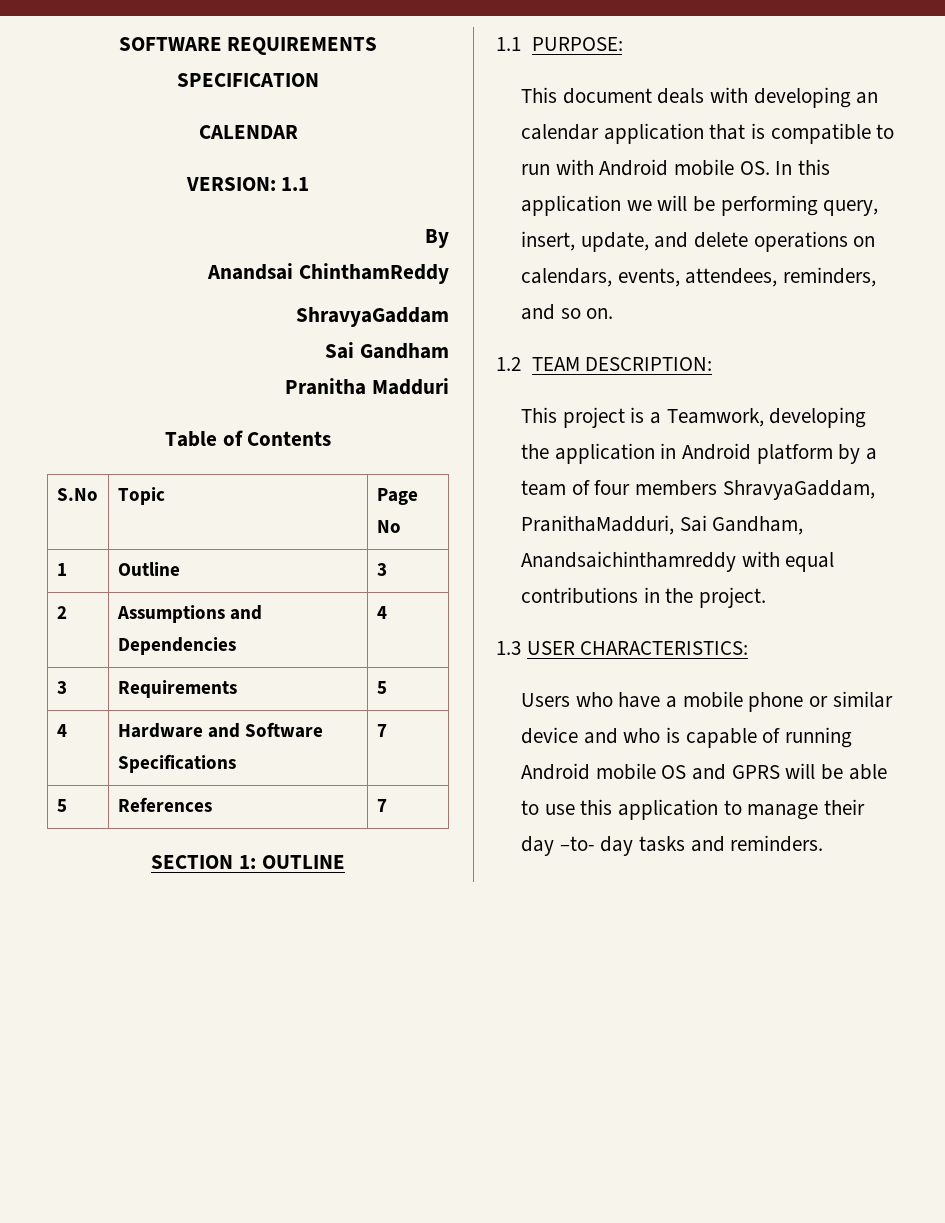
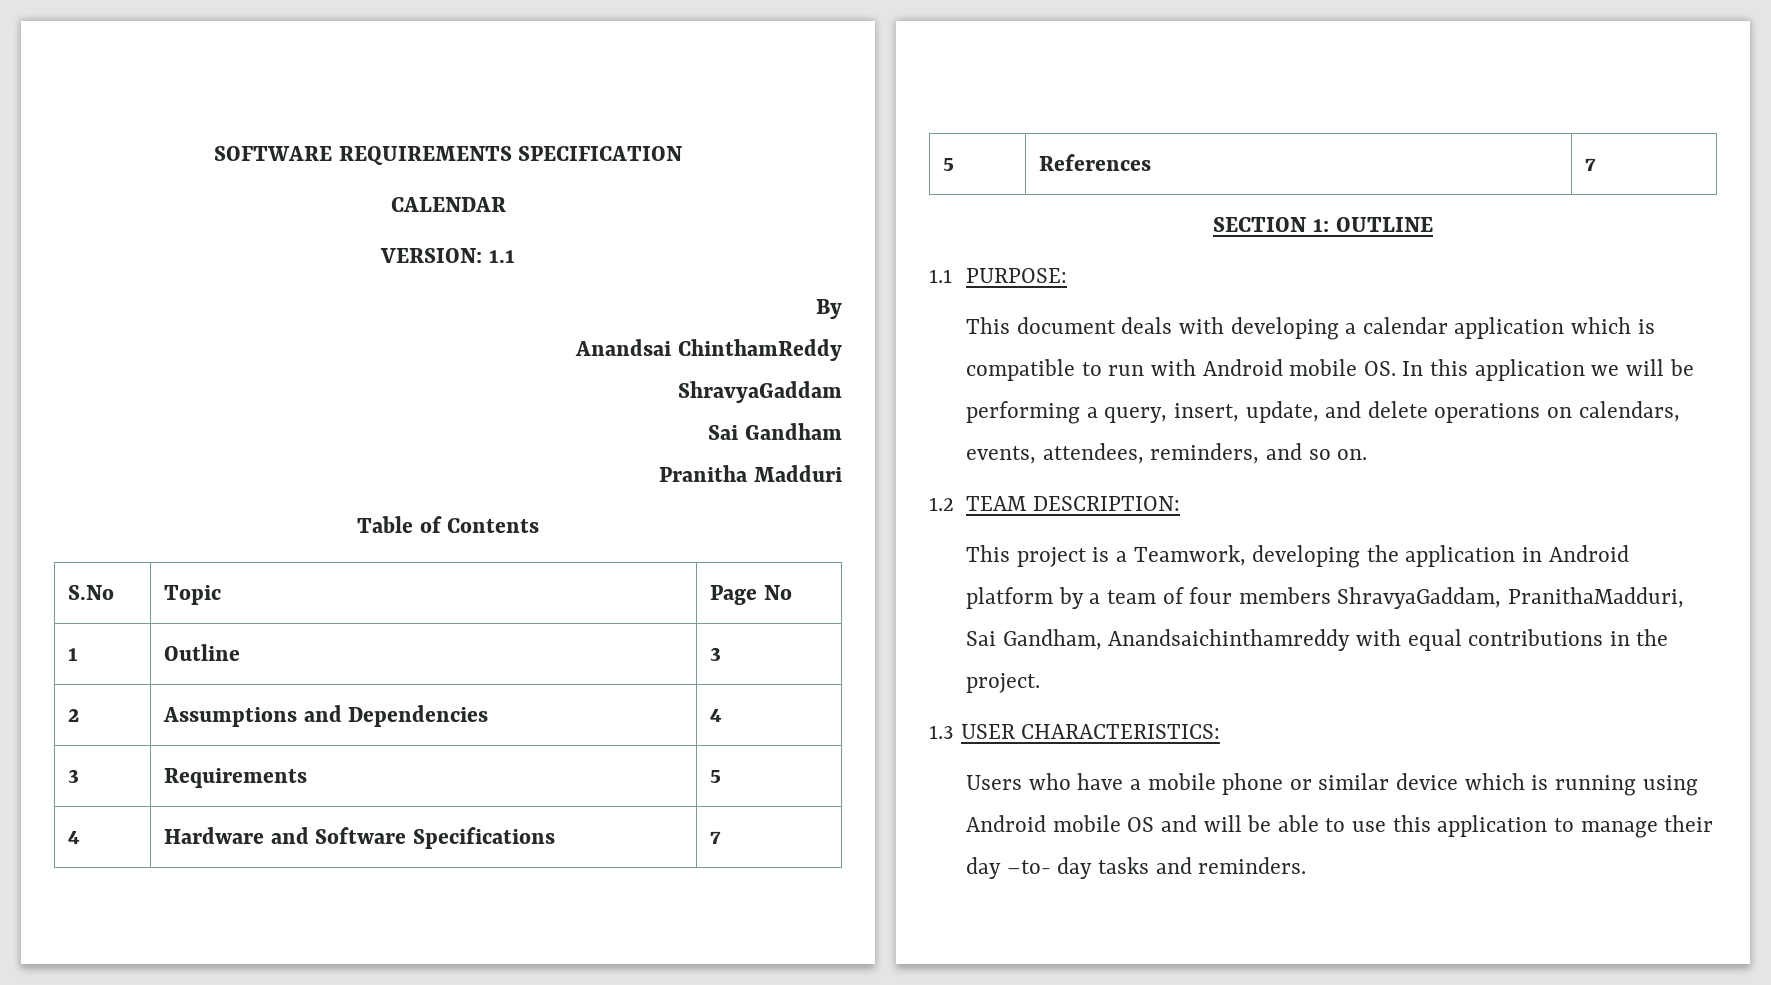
- This document deals with developing an calendar application that is compatible to run with Android mobile OS. In this application we will be performing query, insert, update, and delete operations on calendars, events, attendees, reminders, and so on.
+ This document deals with developing a calendar application which is compatible to run with Android mobile OS. In this application we will be performing a query, insert, update, and delete operations on calendars, events, attendees, reminders, and so on.
- Users who have a mobile phone or similar device and who is capable of running Android mobile OS and GPRS will be able to use this application to manage their day –to- day tasks and reminders.
+ Users who have a mobile phone or similar device which is running using Android mobile OS and will be able to use this application to manage their day –to- day tasks and reminders.

